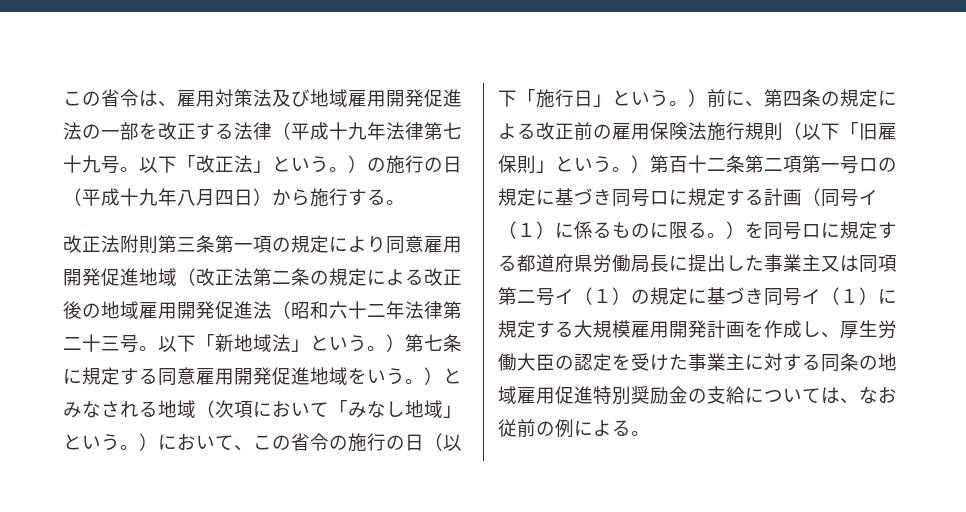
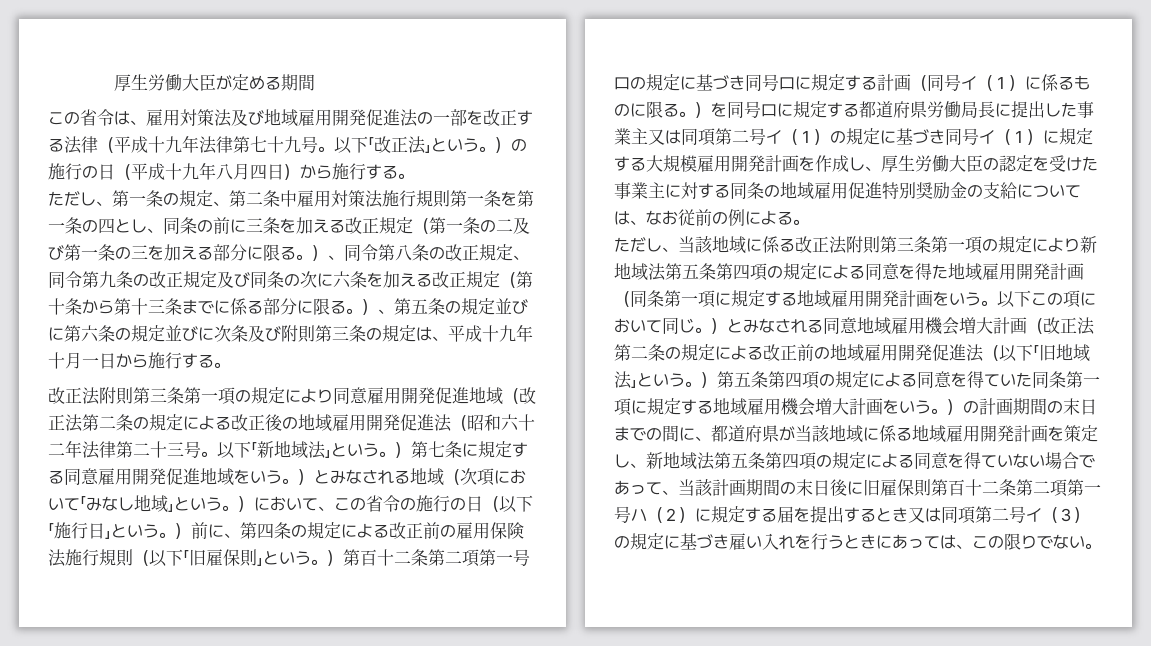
+ 厚生労働大臣が定める期間
+ ただし、第一条の規定、第二条中雇用対策法施行規則第一条を第一条の四とし、同条の前に三条を加える改正規定（第一条の二及び第一条の三を加える部分に限る。）、同令第八条の改正規定、同令第九条の改正規定及び同条の次に六条を加える改正規定（第十条から第十三条までに係る部分に限る。）、第五条の規定並びに第六条の規定並びに次条及び附則第三条の規定は、平成十九年十月一日から施行する。
+ ただし、当該地域に係る改正法附則第三条第一項の規定により新地域法第五条第四項の規定による同意を得た地域雇用開発計画（同条第一項に規定する地域雇用開発計画をいう。以下この項において同じ。）とみなされる同意地域雇用機会増大計画（改正法第二条の規定による改正前の地域雇用開発促進法（以下「旧地域法」という。）第五条第四項の規定による同意を得ていた同条第一項に規定する地域雇用機会増大計画をいう。）の計画期間の末日までの間に、都道府県が当該地域に係る地域雇用開発計画を策定し、新地域法第五条第四項の規定による同意を得ていない場合であって、当該計画期間の末日後に旧雇保則第百十二条第二項第一号ハ（２）に規定する届を提出するとき又は同項第二号イ（３）の規定に基づき雇い入れを行うときにあっては、この限りでない。

